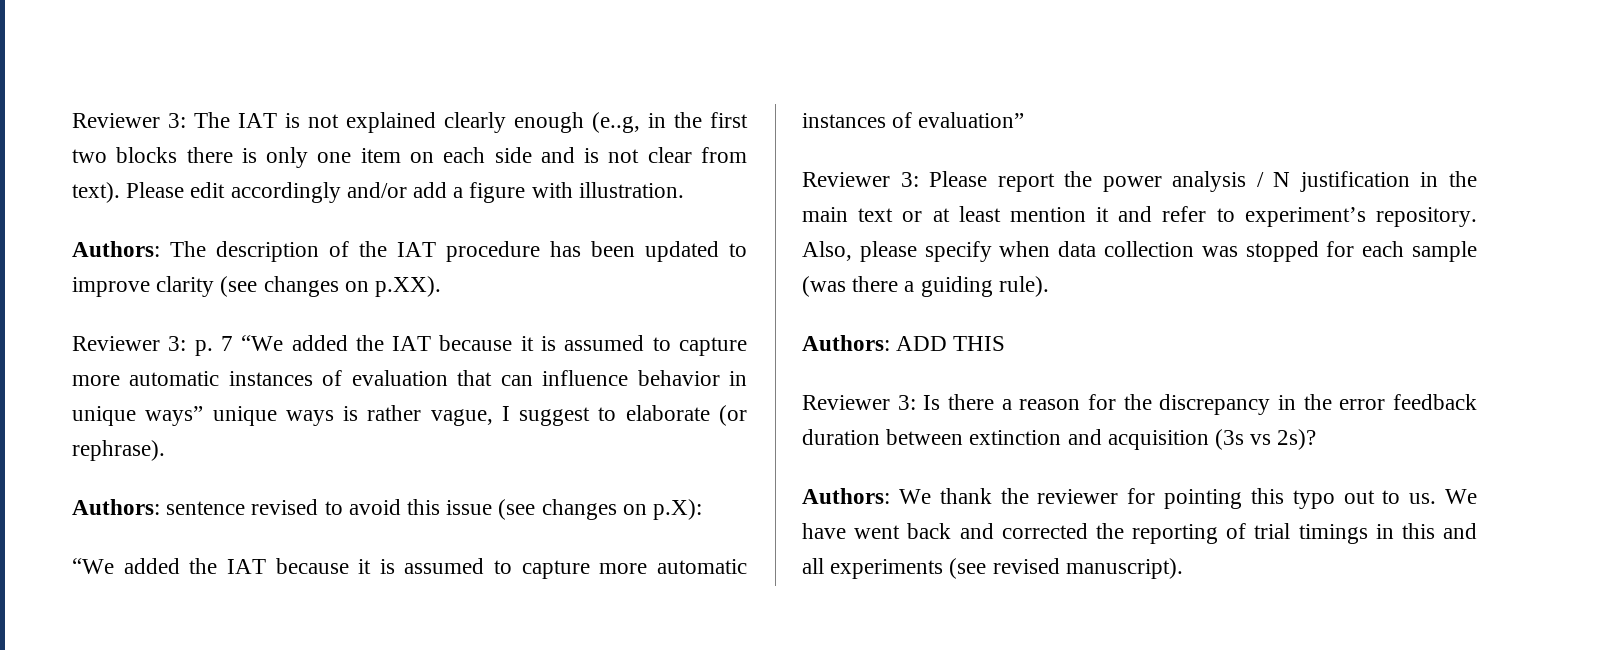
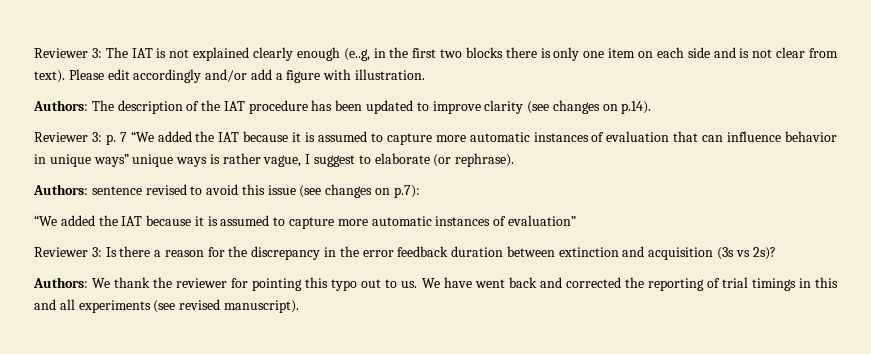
- Authors: The description of the IAT procedure has been updated to improve clarity (see changes on p.XX).
+ Authors: The description of the IAT procedure has been updated to improve clarity (see changes on p.14).
- Authors: sentence revised to avoid this issue (see changes on p.X):
+ Authors: sentence revised to avoid this issue (see changes on p.7):
- Reviewer 3: Please report the power analysis / N justification in the main text or at least mention it and refer to experiment’s repository. Also, please specify when data collection was stopped for each sample (was there a guiding rule).
- Authors: ADD THIS

